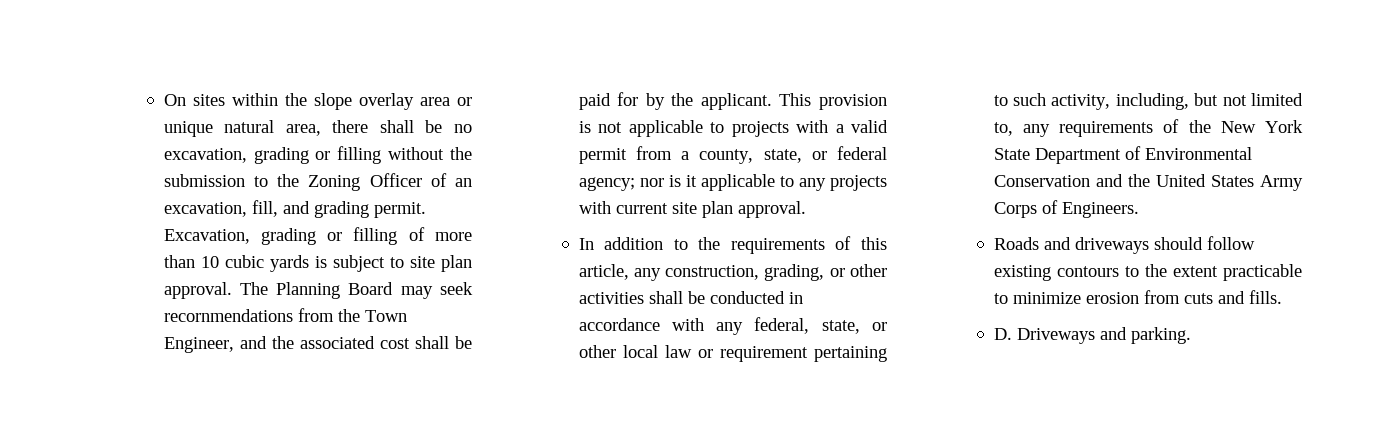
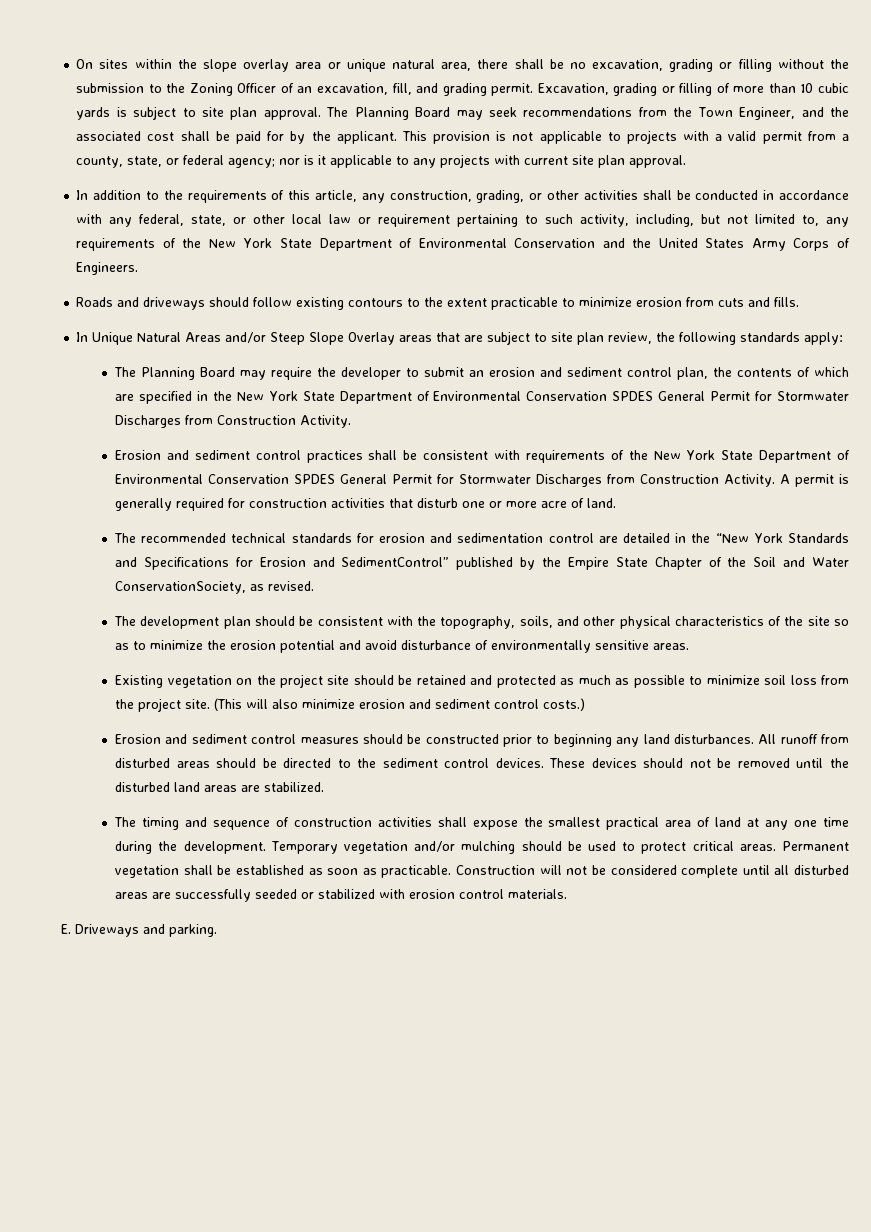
- The Planning Board may seek recornmendations from the Town Engineer, and the associated cost shall be paid for by the applicant.
+ The Planning Board may seek recommendations from the Town Engineer, and the associated cost shall be paid for by the applicant.
- D. Driveways and parking.
+ In Unique Natural Areas and/or Steep Slope Overlay areas that are subject to site plan review, the following standards apply:
+ The Planning Board may require the developer to submit an erosion and sediment control plan, the contents of which are specified in the New York State Department of Environmental Conservation SPDES General Permit for Stormwater Discharges from Construction Activity.
+ Erosion and sediment control practices shall be consistent with requirements of the New York State Department of Environmental Conservation SPDES General Permit for Stormwater Discharges from Construction Activity. A permit is generally required for construction activities that disturb one or more acre of land.
+ The recommended technical standards for erosion and sedimentation control are detailed in the “New York Standards and Specifications for Erosion and SedimentControl” published by the Empire State Chapter of the Soil and Water ConservationSociety, as revised.
+ The development plan should be consistent with the topography, soils, and other physical characteristics of the site so as to minimize the erosion potential and avoid disturbance of environmentally sensitive areas.
+ Existing vegetation on the project site should be retained and protected as much as possible to minimize soil loss from the project site. (This will also minimize erosion and sediment control costs.)
+ Erosion and sediment control measures should be constructed prior to beginning any land disturbances. All runoff from disturbed areas should be directed to the sediment control devices. These devices should not be removed until the disturbed land areas are stabilized.
+ The timing and sequence of construction activities shall expose the smallest practical area of land at any one time during the development. Temporary vegetation and/or mulching should be used to protect critical areas. Permanent vegetation shall be established as soon as practicable. Construction will not be considered complete until all disturbed areas are successfully seeded or stabilized with erosion control materials.
+ E. Driveways and parking.

